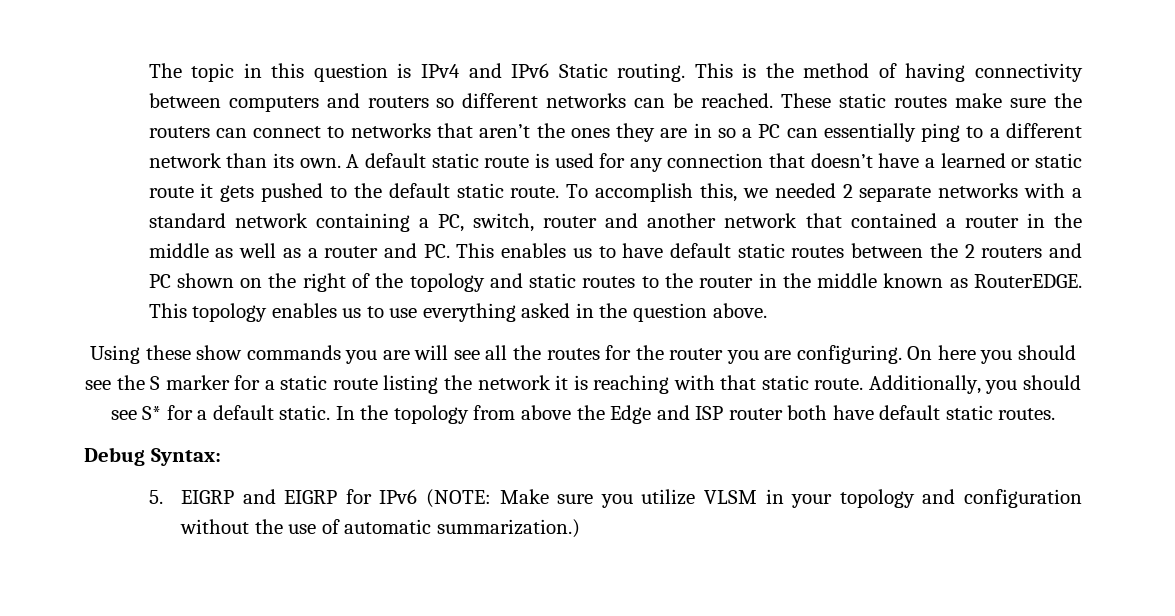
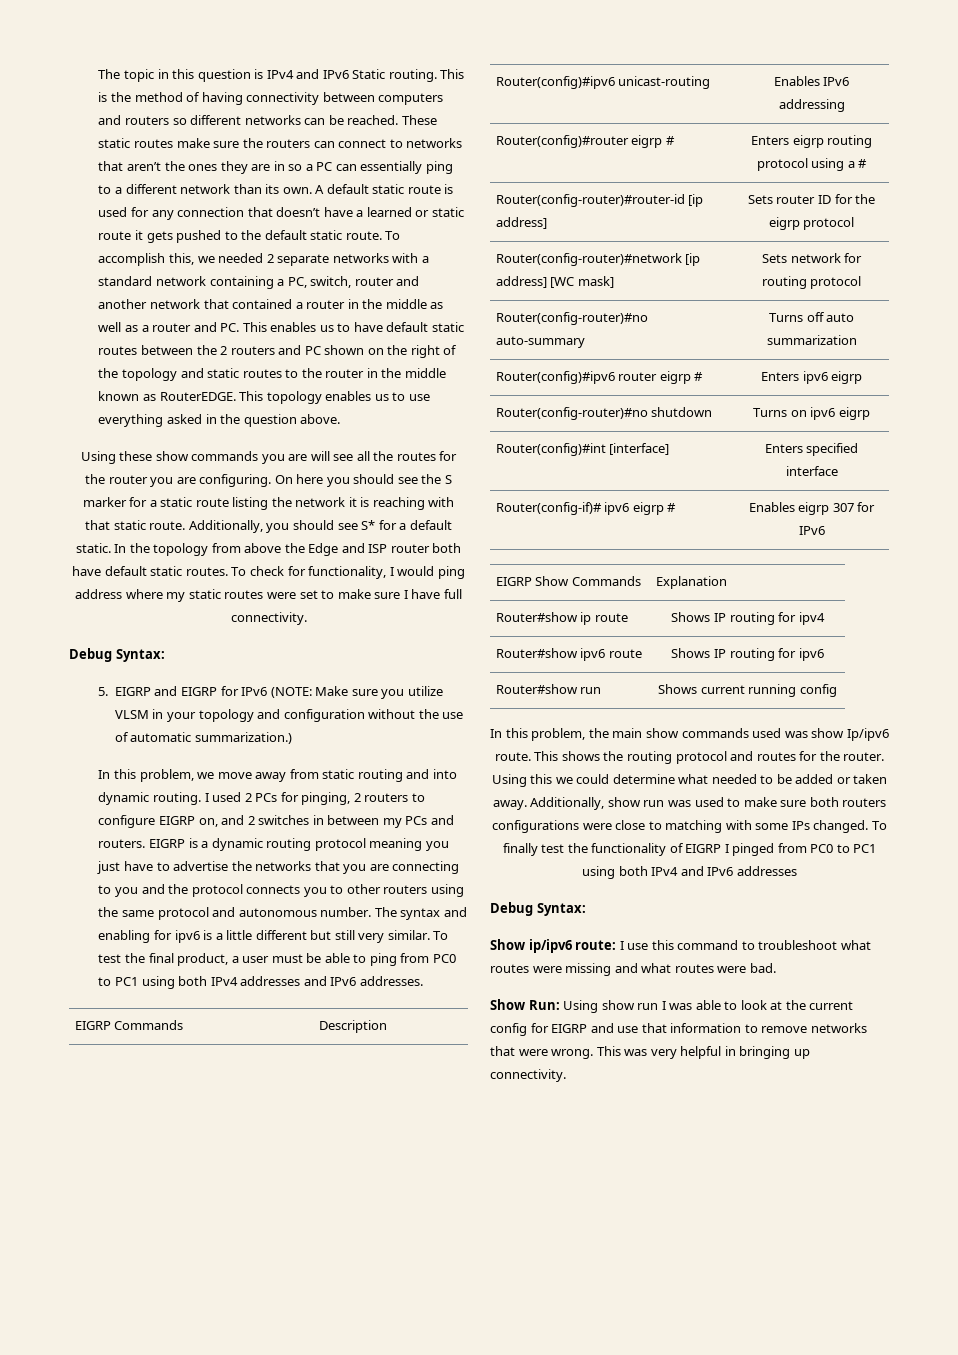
+ To check for functionality, I would ping address where my static routes were set to make sure I have full connectivity.
+ In this problem, we move away from static routing and into dynamic routing. I used 2 PCs for pinging, 2 routers to configure EIGRP on, and 2 switches in between my PCs and routers. EIGRP is a dynamic routing protocol meaning you just have to advertise the networks that you are connecting to you and the protocol connects you to other routers using the same protocol and autonomous number. The syntax and enabling for ipv6 is a little different but still very similar. To test the final product, a user must be able to ping from PC0 to PC1 using both IPv4 addresses and IPv6 addresses.
+ EIGRP Commands | Description
+ Router(config)#ipv6 unicast-routing | Enables IPv6 addressing
+ Router(config)#router eigrp # | Enters eigrp routing protocol using a #
+ Router(config-router)#router-id [ip address] | Sets router ID for the eigrp protocol
+ Router(config-router)#network [ip address] [WC mask] | Sets network for routing protocol
+ Router(config-router)#no auto-summary | Turns off auto summarization
+ Router(config)#ipv6 router eigrp # | Enters ipv6 eigrp
+ Router(config-router)#no shutdown | Turns on ipv6 eigrp
+ Router(config)#int [interface] | Enters specified interface
+ Router(config-if)# ipv6 eigrp # | Enables eigrp 307 for IPv6
+ EIGRP Show Commands | Explanation
+ Router#show ip route | Shows IP routing for ipv4
+ Router#show ipv6 route | Shows IP routing for ipv6
+ Router#show run | Shows current running config
+ In this problem, the main show commands used was show Ip/ipv6 route. This shows the routing protocol and routes for the router. Using this we could determine what needed to be added or taken away. Additionally, show run was used to make sure both routers configurations were close to matching with some IPs changed. To finally test the functionality of EIGRP I pinged from PC0 to PC1 using both IPv4 and IPv6 addresses
+ Debug Syntax:
+ Show ip/ipv6 route: I use this command to troubleshoot what routes were missing and what routes were bad.
+ Show Run: Using show run I was able to look at the current config for EIGRP and use that information to remove networks that were wrong. This was very helpful in bringing up connectivity.

